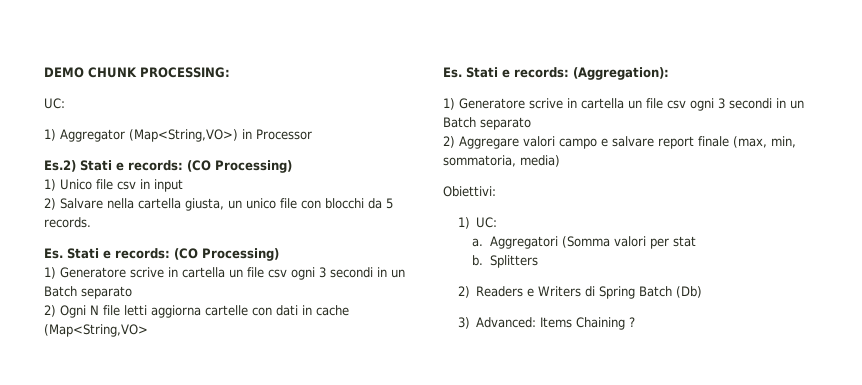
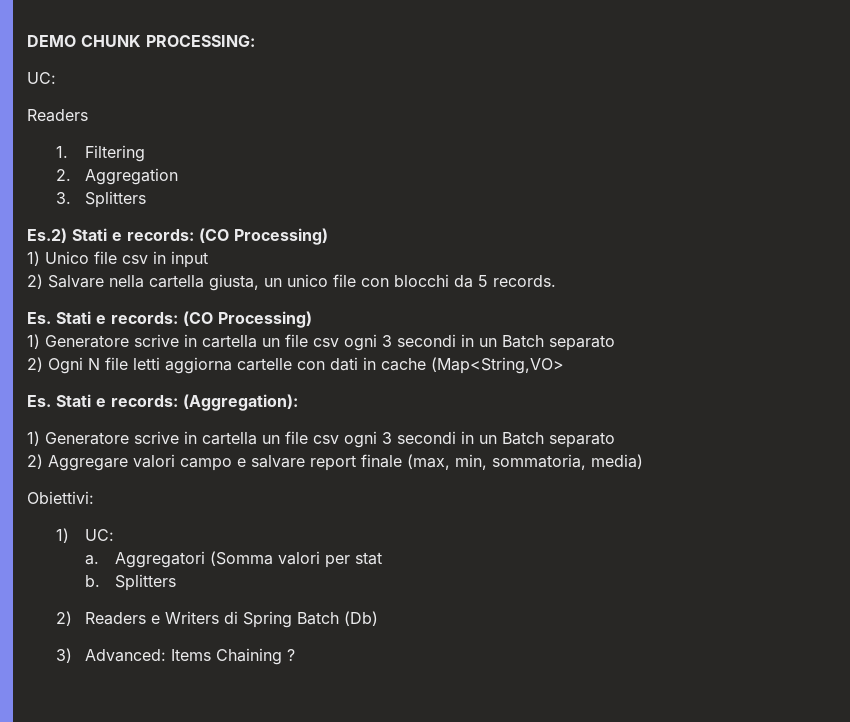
  DEMO CHUNK PROCESSING:
  UC:
- 1) Aggregator (Map<String,VO>) in Processor
+ Readers
+ 1. Filtering
+ 2. Aggregation
+ 3. Splitters

